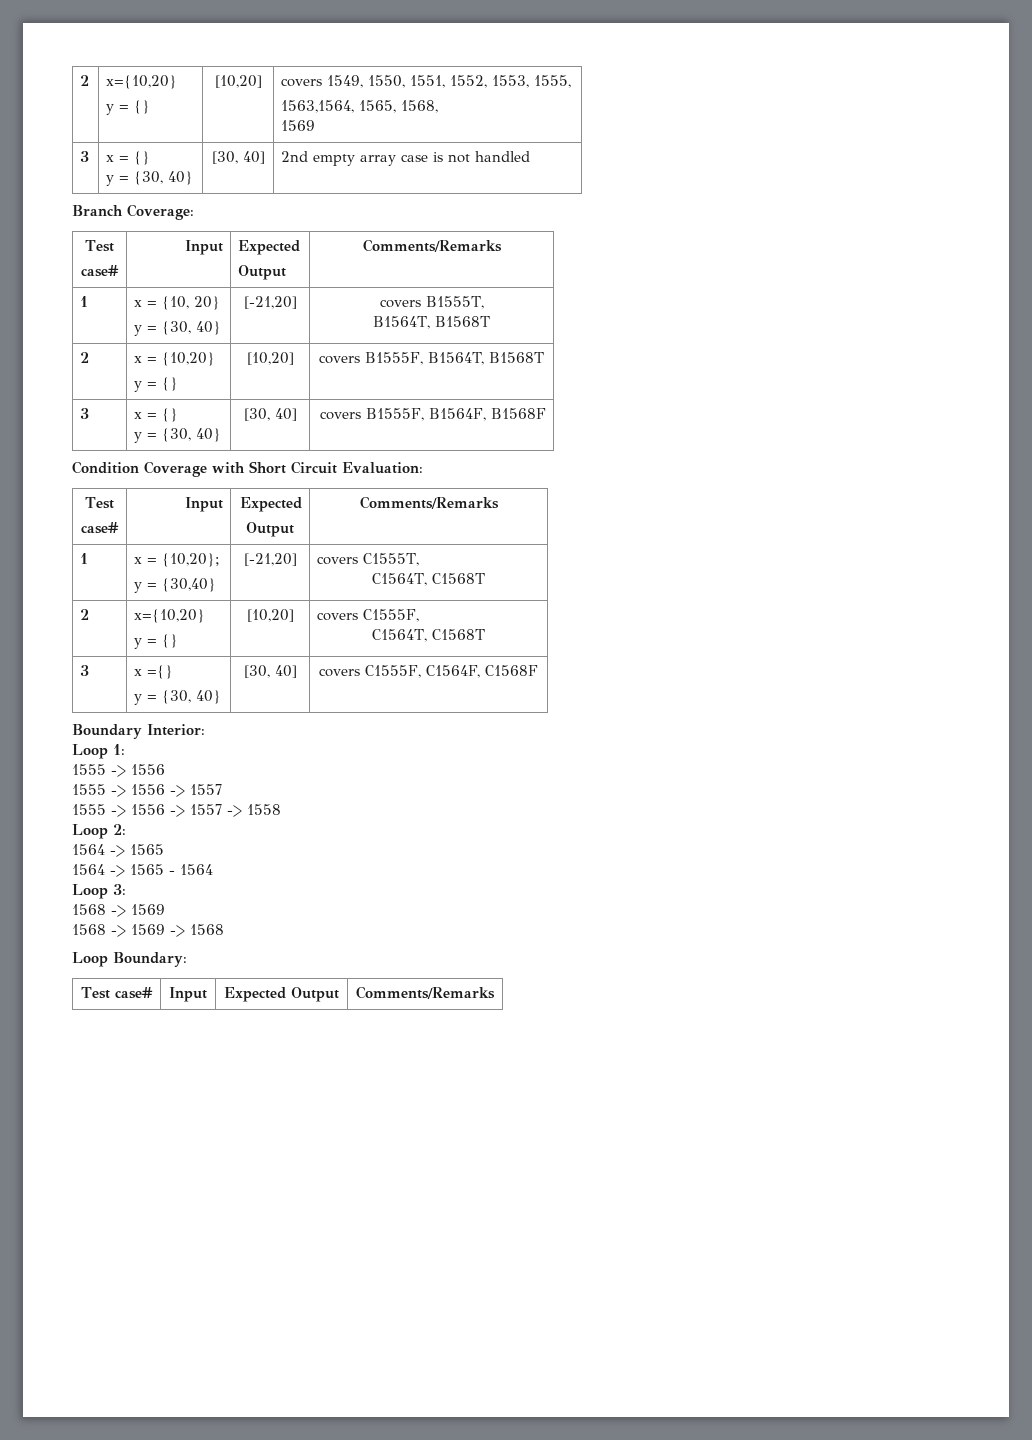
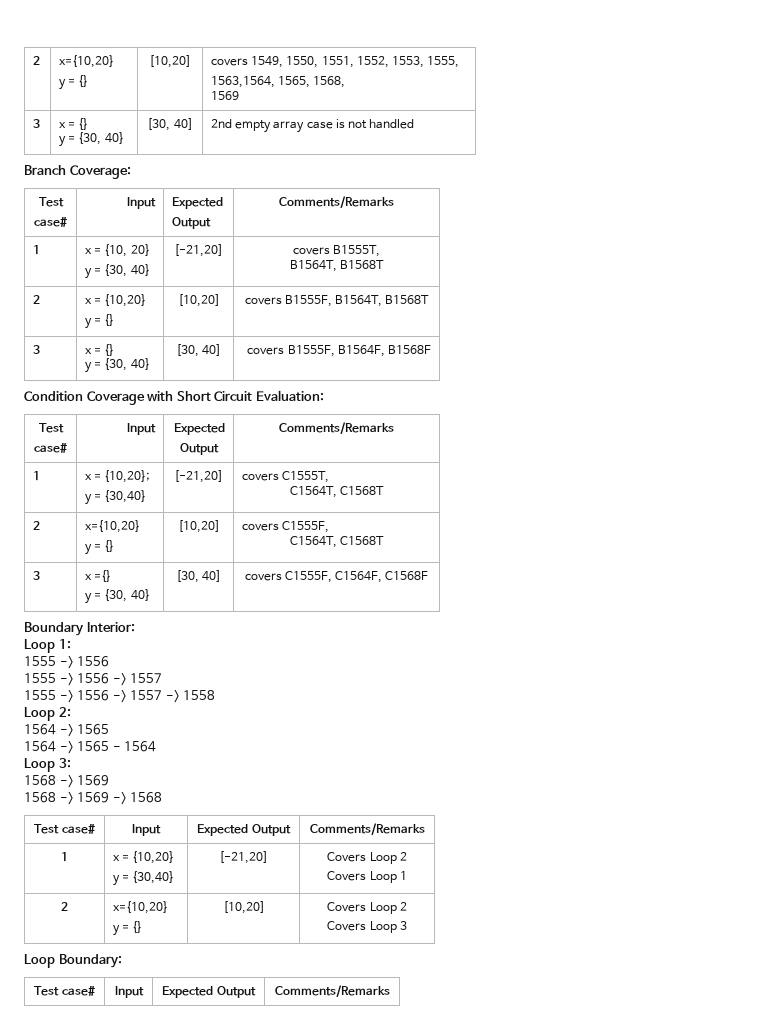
  1568 -> 1569 -> 1568
+ Test case# | Input | Expected Output | Comments/Remarks
+ 1 | x = {10,20}
+ y = {30,40} | [-21,20] | Covers Loop 2
+ Covers Loop 1
+ 2 | x={10,20}
+ y = {} | [10,20] | Covers Loop 2
+ Covers Loop 3

